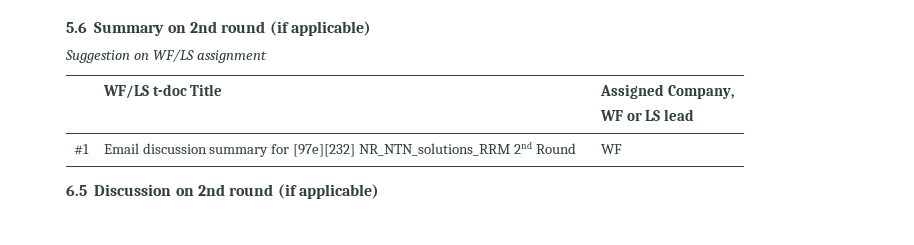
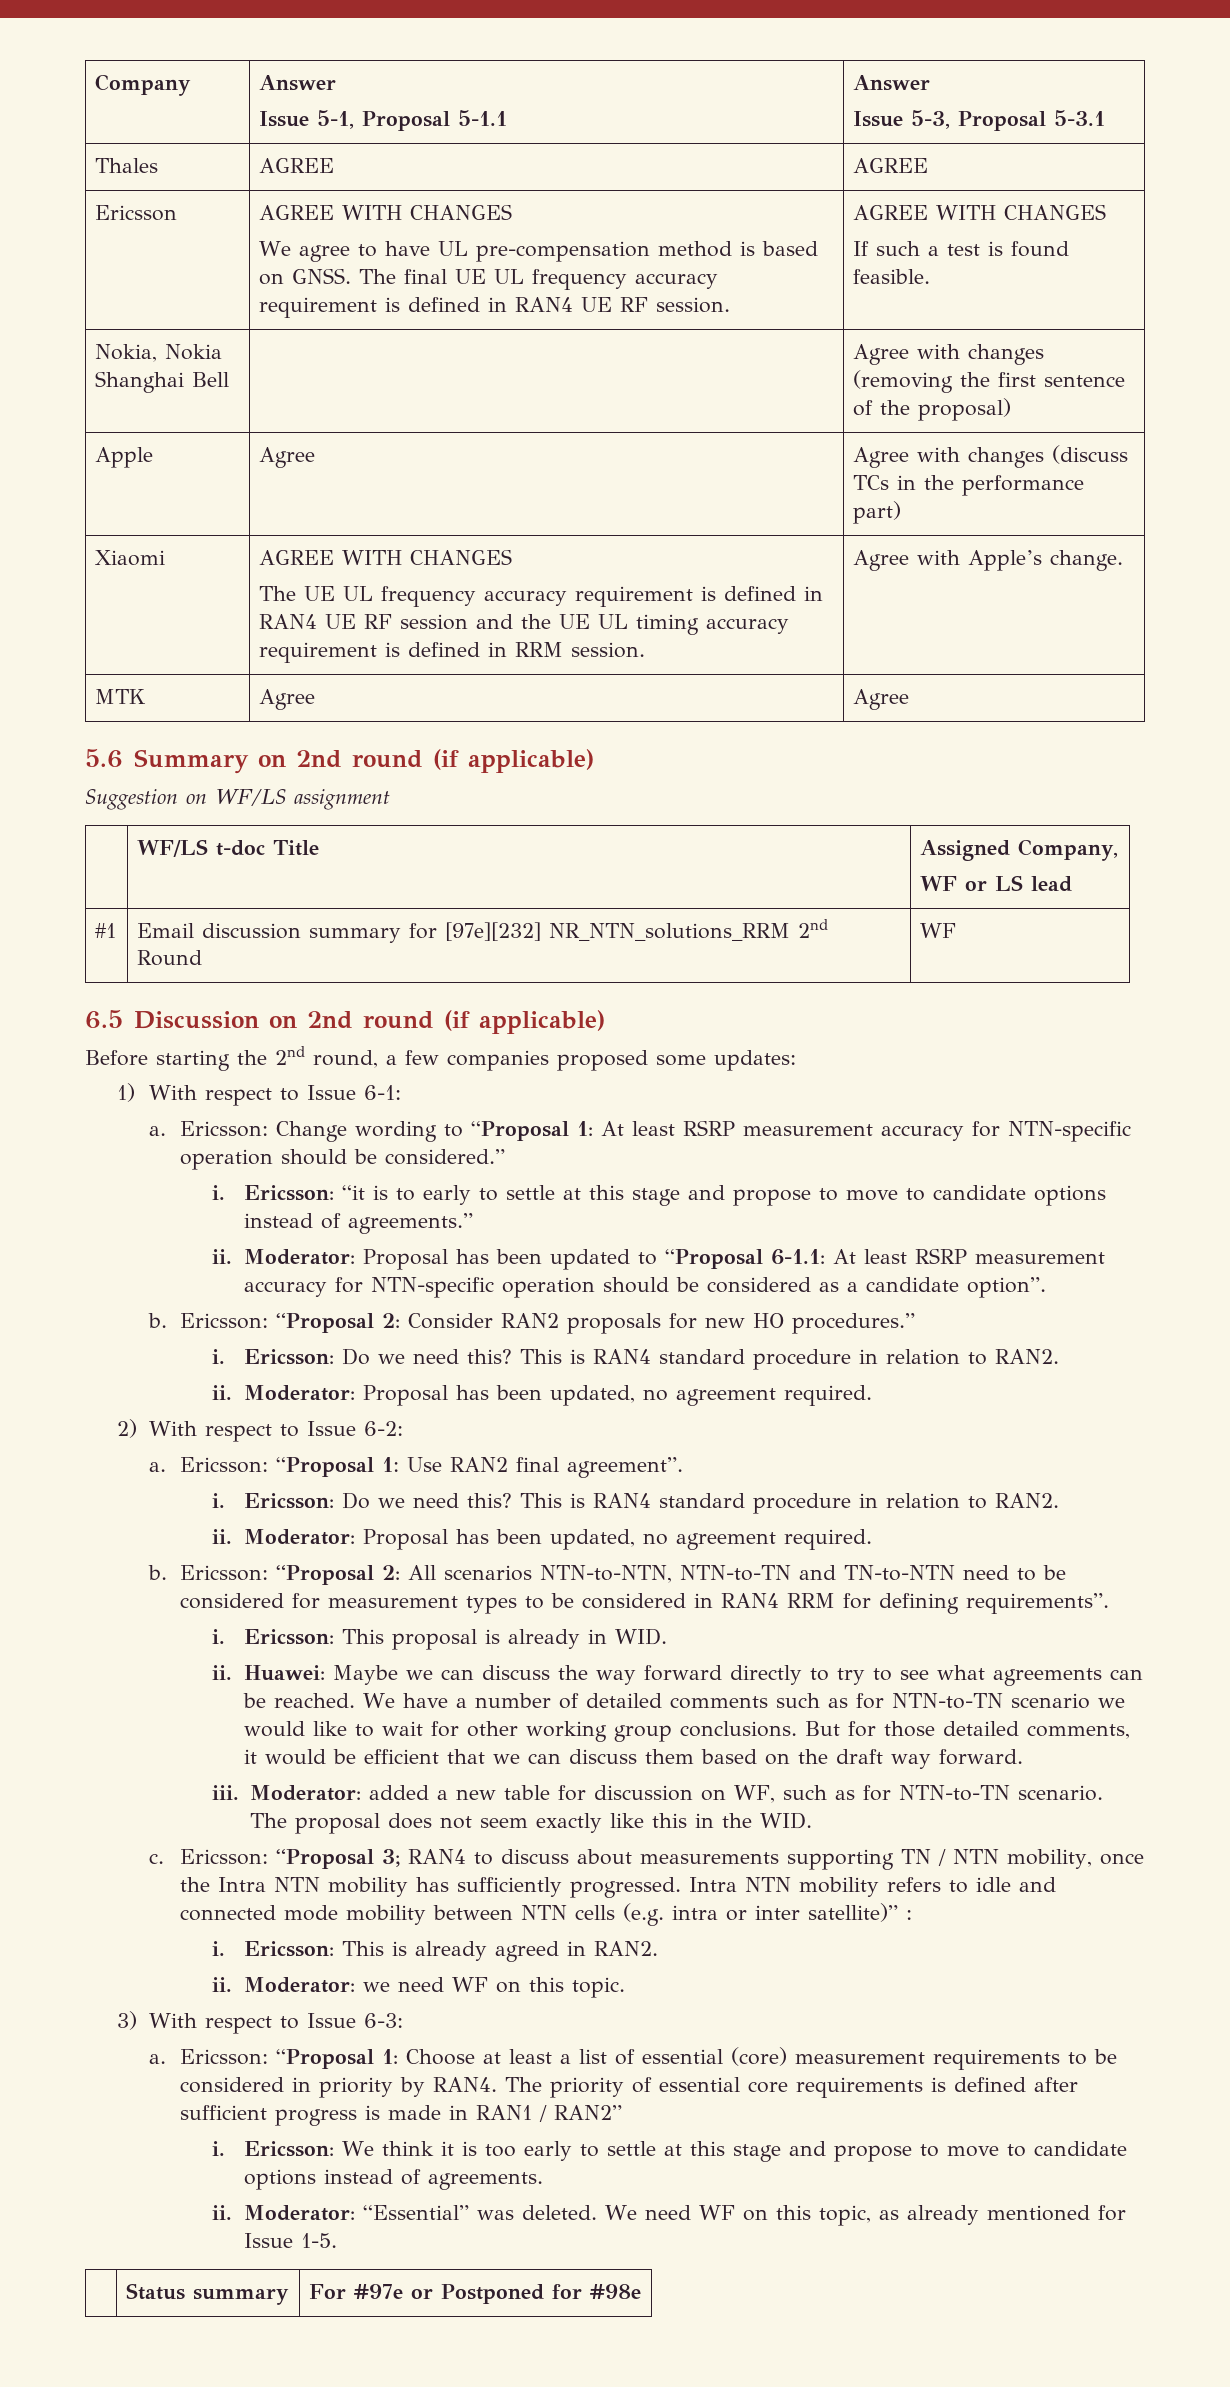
+ Company | Answer
+ Issue 5-1, Proposal 5-1.1 | Answer
+ Issue 5-3, Proposal 5-3.1
+ Thales | AGREE | AGREE
+ Ericsson | AGREE WITH CHANGES
+ We agree to have UL pre-compensation method is based on GNSS. The final UE UL frequency accuracy requirement is defined in RAN4 UE RF session. | AGREE WITH CHANGES
+ If such a test is found feasible.
+ Nokia, Nokia Shanghai Bell | | Agree with changes (removing the first sentence of the proposal)
+ Apple | Agree | Agree with changes (discuss TCs in the performance part)
+ Xiaomi | AGREE WITH CHANGES
+ The UE UL frequency accuracy requirement is defined in RAN4 UE RF session and the UE UL timing accuracy requirement is defined in RRM session. | Agree with Apple’s change.
+ MTK | Agree | Agree
+ Before starting the 2nd round, a few companies proposed some updates:
+ 1) With respect to Issue 6-1:
+ a. Ericsson: Change wording to “Proposal 1: At least RSRP measurement accuracy for NTN-specific operation should be considered.”
+ i. Ericsson: “it is to early to settle at this stage and propose to move to candidate options instead of agreements.”
+ ii. Moderator: Proposal has been updated to “Proposal 6-1.1: At least RSRP measurement accuracy for NTN-specific operation should be considered as a candidate option”.
+ b. Ericsson: “Proposal 2: Consider RAN2 proposals for new HO procedures.”
+ i. Ericsson: Do we need this? This is RAN4 standard procedure in relation to RAN2.
+ ii. Moderator: Proposal has been updated, no agreement required.
+ 2) With respect to Issue 6-2:
+ a. Ericsson: “Proposal 1: Use RAN2 final agreement”.
+ i. Ericsson: Do we need this? This is RAN4 standard procedure in relation to RAN2.
+ ii. Moderator: Proposal has been updated, no agreement required.
+ b. Ericsson: “Proposal 2: All scenarios NTN-to-NTN, NTN-to-TN and TN-to-NTN need to be considered for measurement types to be considered in RAN4 RRM for defining requirements”.
+ i. Ericsson: This proposal is already in WID.
+ ii. Huawei: Maybe we can discuss the way forward directly to try to see what agreements can be reached. We have a number of detailed comments such as for NTN-to-TN scenario we would like to wait for other working group conclusions. But for those detailed comments, it would be efficient that we can discuss them based on the draft way forward.
+ iii. Moderator: added a new table for discussion on WF, such as for NTN-to-TN scenario. The proposal does not seem exactly like this in the WID.
+ c. Ericsson: “Proposal 3; RAN4 to discuss about measurements supporting TN / NTN mobility, once the Intra NTN mobility has sufficiently progressed. Intra NTN mobility refers to idle and connected mode mobility between NTN cells (e.g. intra or inter satellite)” :
+ i. Ericsson: This is already agreed in RAN2.
+ ii. Moderator: we need WF on this topic.
+ 3) With respect to Issue 6-3:
+ a. Ericsson: “Proposal 1: Choose at least a list of essential (core) measurement requirements to be considered in priority by RAN4. The priority of essential core requirements is defined after sufficient progress is made in RAN1 / RAN2”
+ i. Ericsson: We think it is too early to settle at this stage and propose to move to candidate options instead of agreements.
+ ii. Moderator: “Essential” was deleted. We need WF on this topic, as already mentioned for Issue 1-5.
+ | Status summary | For #97e or Postponed for #98e

